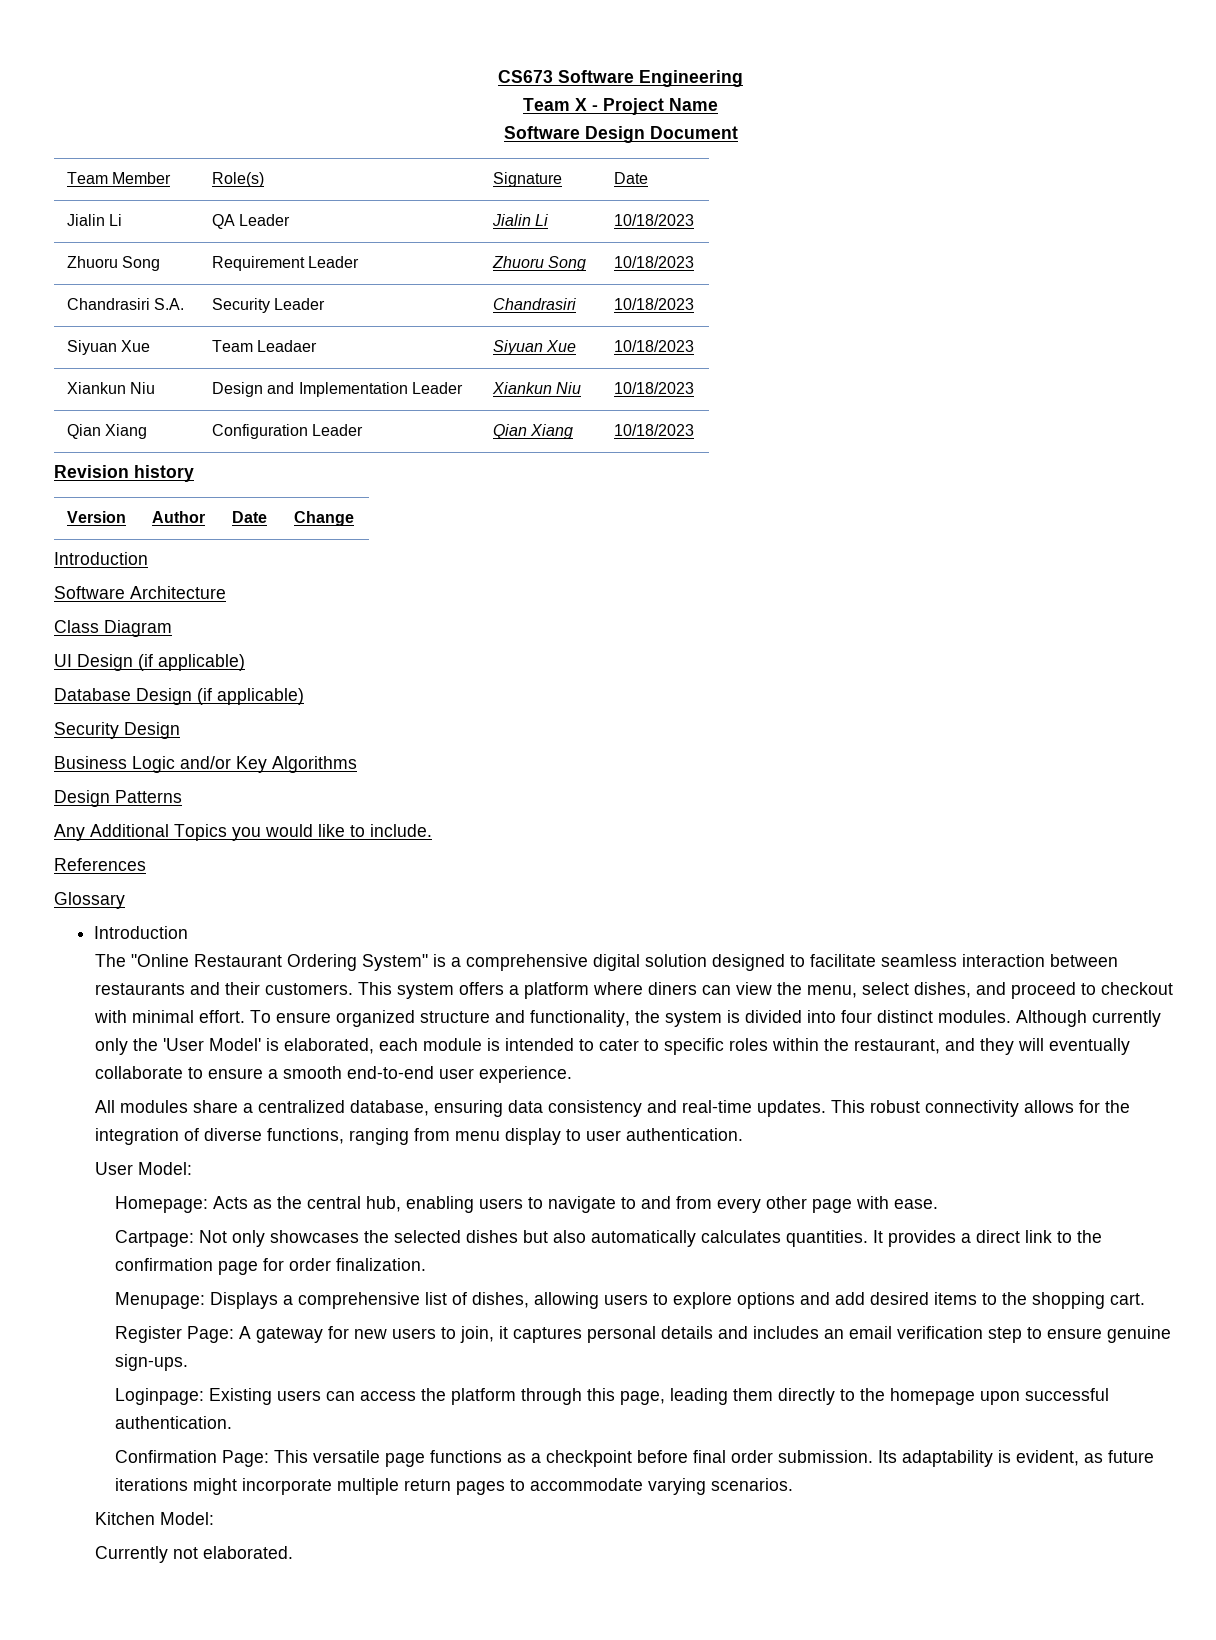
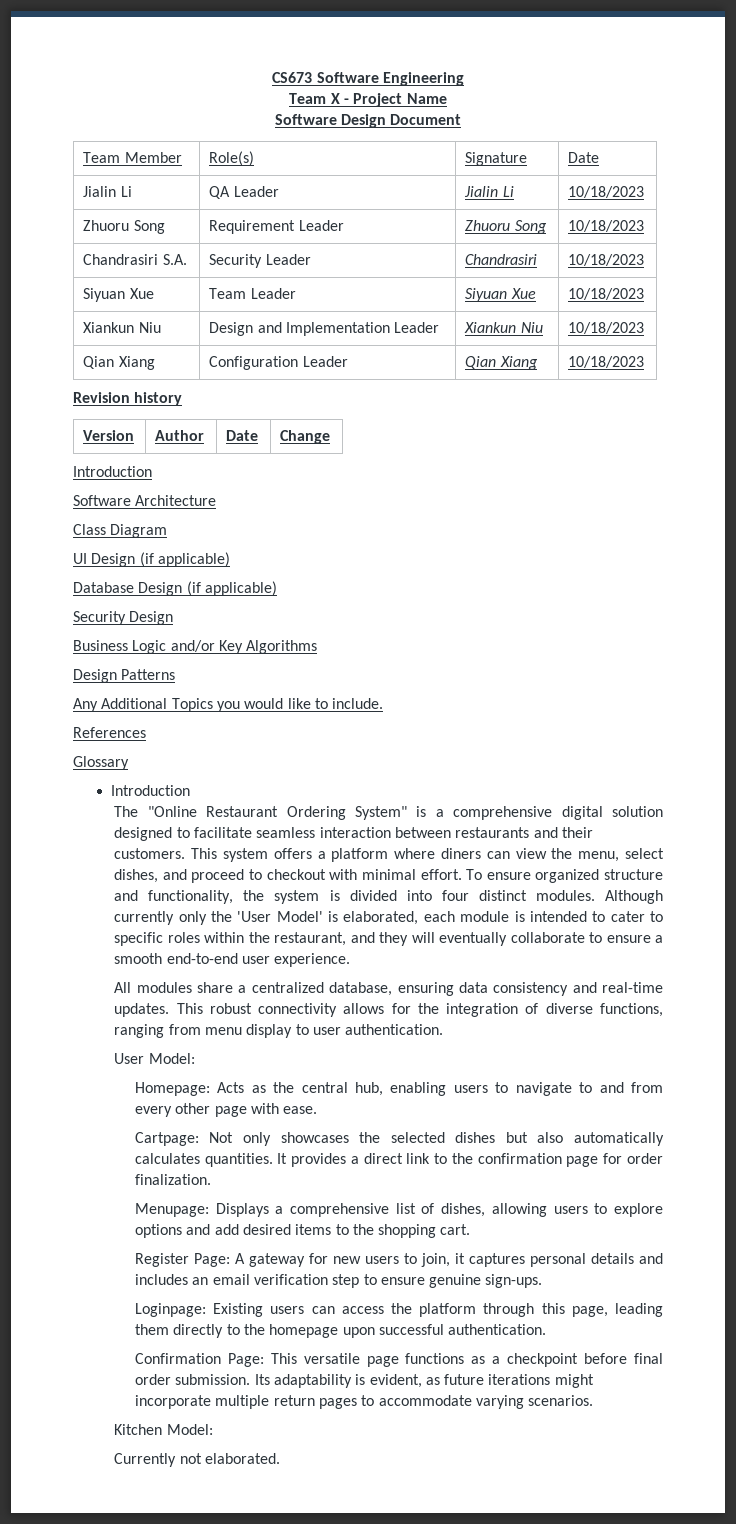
- Siyuan Xue | Team Leadaer | Siyuan Xue | 10/18/2023
+ Siyuan Xue | Team Leader | Siyuan Xue | 10/18/2023

